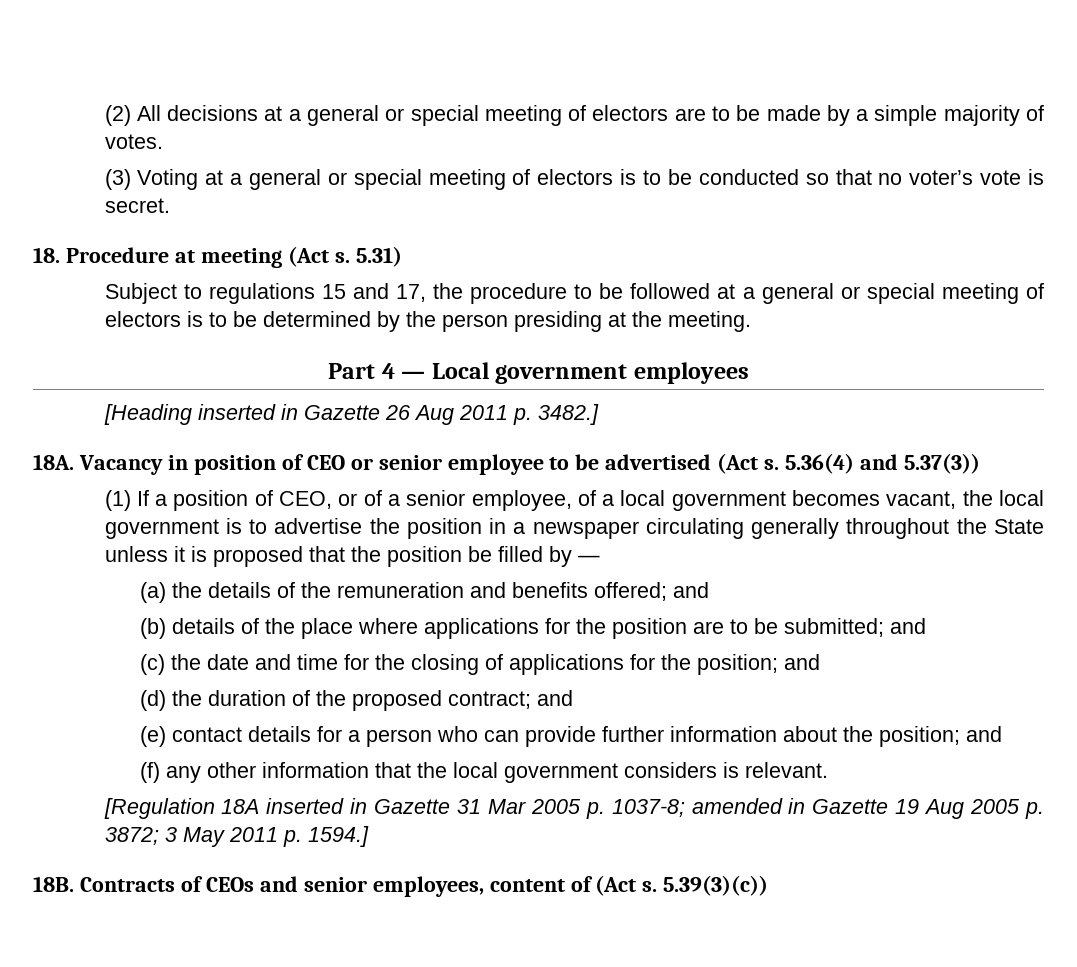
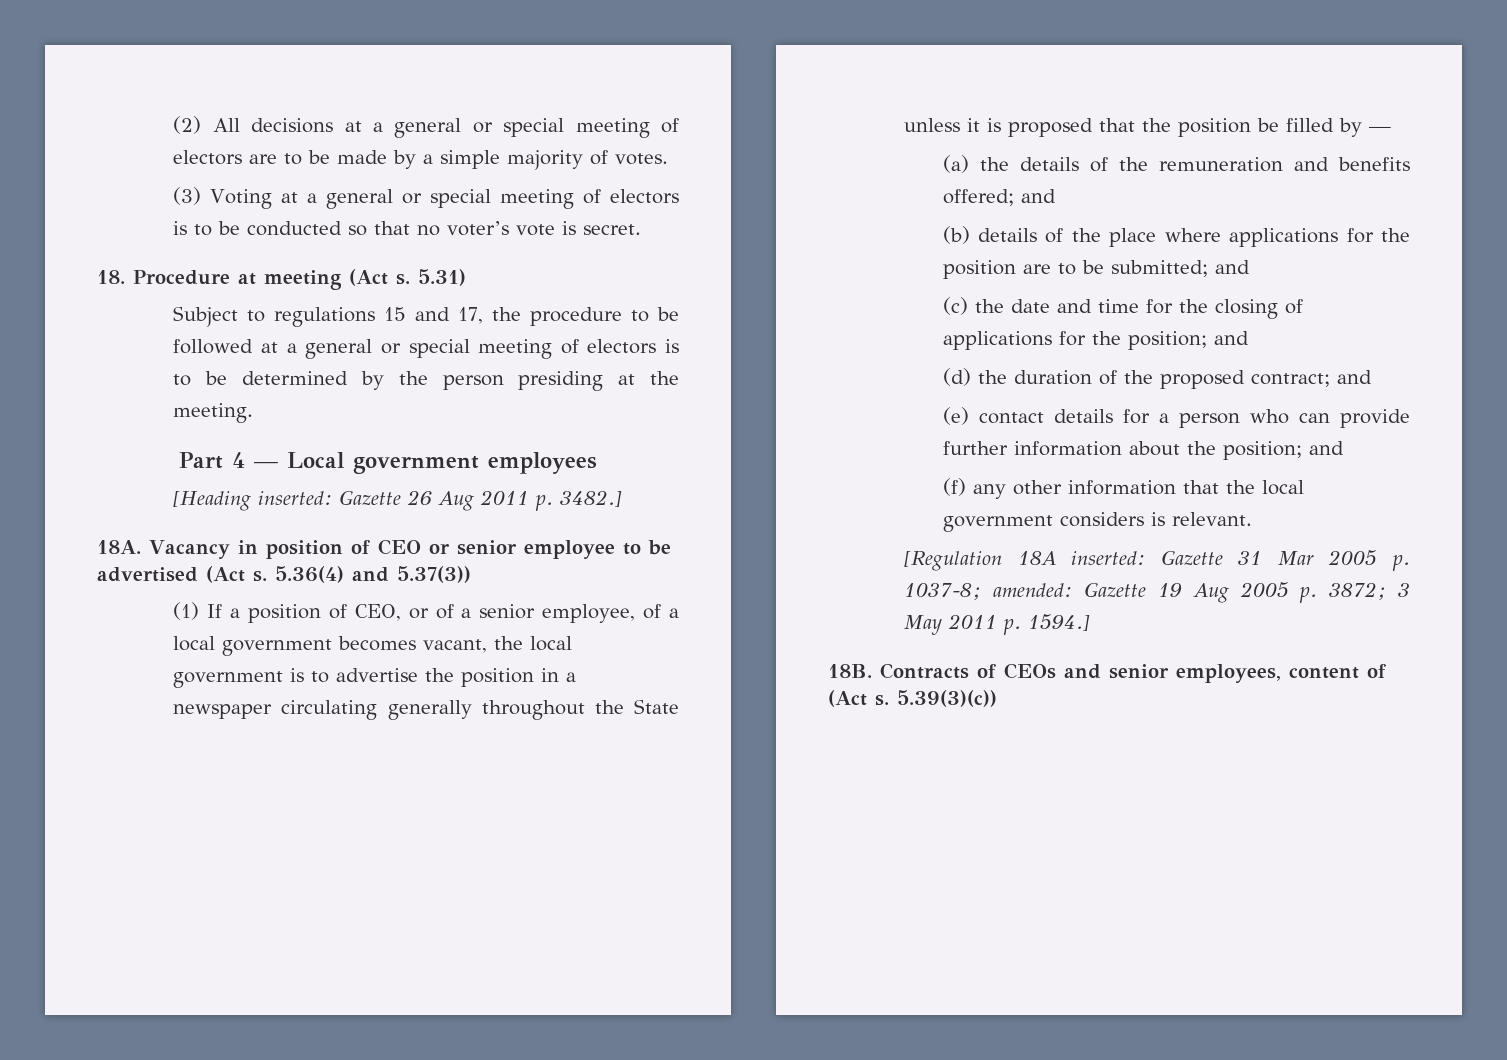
- [Heading inserted in Gazette 26 Aug 2011 p. 3482.]
+ [Heading inserted: Gazette 26 Aug 2011 p. 3482.]
- [Regulation 18A inserted in Gazette 31 Mar 2005 p. 1037-8; amended in Gazette 19 Aug 2005 p. 3872; 3 May 2011 p. 1594.]
+ [Regulation 18A inserted: Gazette 31 Mar 2005 p. 1037-8; amended: Gazette 19 Aug 2005 p. 3872; 3 May 2011 p. 1594.]

